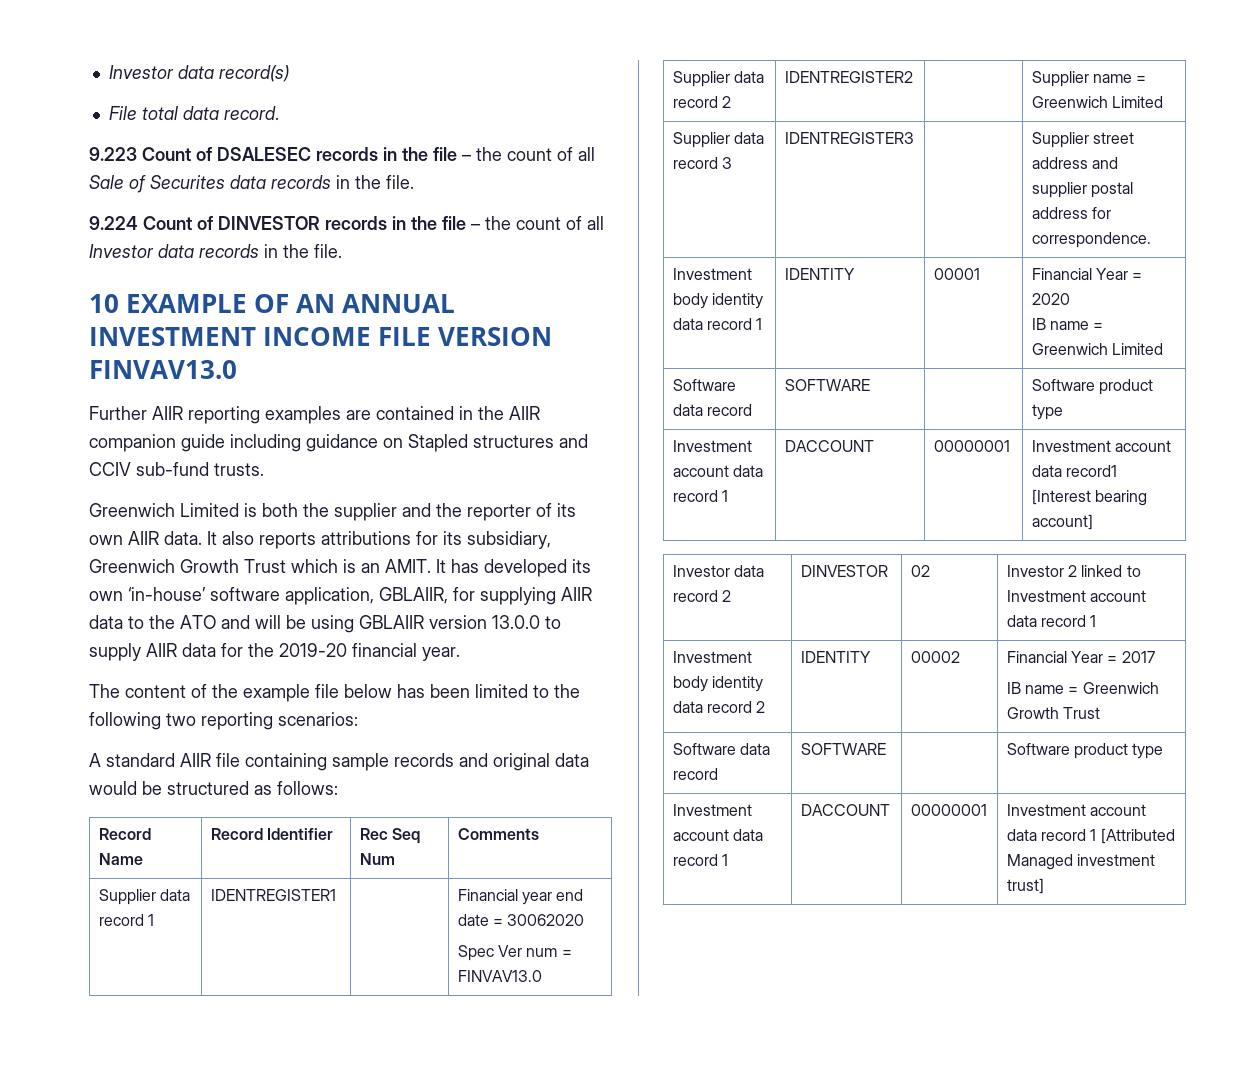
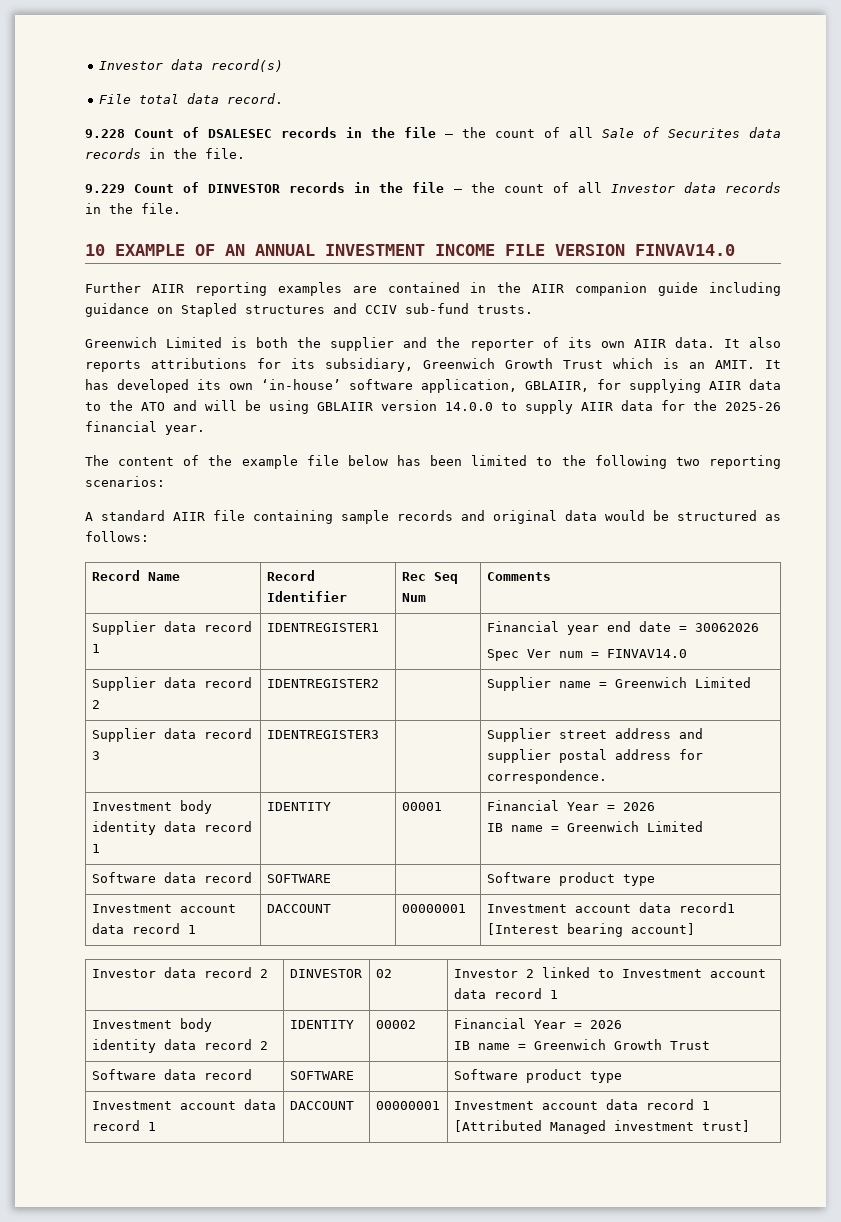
- 9.223 Count of DSALESEC records in the file – the count of all Sale of Securites data records in the file.
+ 9.228 Count of DSALESEC records in the file – the count of all Sale of Securites data records in the file.
- 9.224 Count of DINVESTOR records in the file – the count of all Investor data records in the file.
+ 9.229 Count of DINVESTOR records in the file – the count of all Investor data records in the file.
- 10 EXAMPLE OF AN ANNUAL INVESTMENT INCOME FILE VERSION FINVAV13.0
+ 10 EXAMPLE OF AN ANNUAL INVESTMENT INCOME FILE VERSION FINVAV14.0
- It has developed its own ‘in-house’ software application, GBLAIIR, for supplying AIIR data to the ATO and will be using GBLAIIR version 13.0.0 to supply AIIR data for the 2019-20 financial year.
+ It has developed its own ‘in-house’ software application, GBLAIIR, for supplying AIIR data to the ATO and will be using GBLAIIR version 14.0.0 to supply AIIR data for the 2025-26 financial year.
- Supplier data record 1 | IDENTREGISTER1 | | Financial year end date = 30062020
- Spec Ver num = FINVAV13.0
+ Supplier data record 1 | IDENTREGISTER1 | | Financial year end date = 30062026
+ Spec Ver num = FINVAV14.0
- Investment body identity data record 1 | IDENTITY | 00001 | Financial Year = 2020
+ Investment body identity data record 1 | IDENTITY | 00001 | Financial Year = 2026
- Investment body identity data record 2 | IDENTITY | 00002 | Financial Year = 2017
+ Investment body identity data record 2 | IDENTITY | 00002 | Financial Year = 2026

